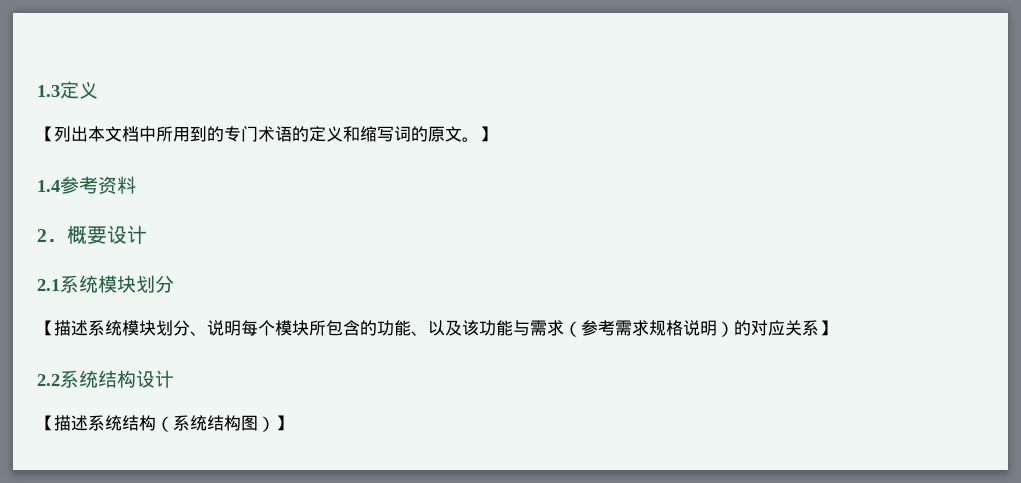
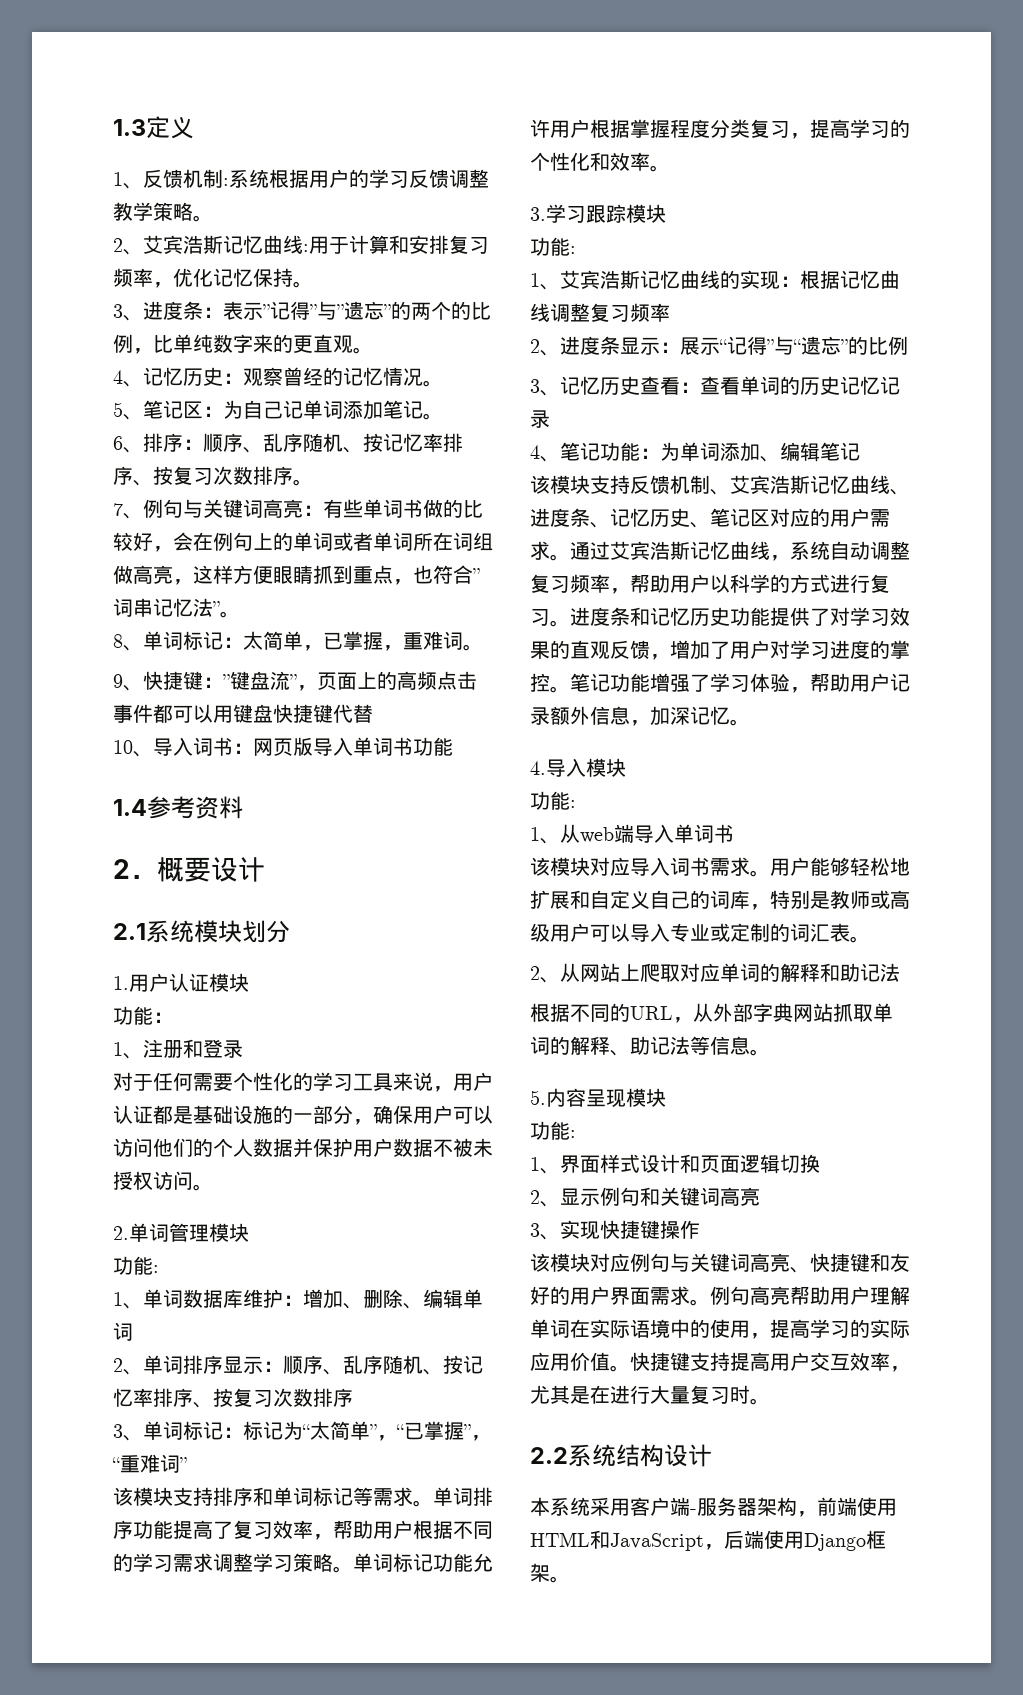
- 【列出本文档中所用到的专门术语的定义和缩写词的原文。】
+ 1、反馈机制:系统根据用户的学习反馈调整教学策略。
+ 2、艾宾浩斯记忆曲线:用于计算和安排复习频率，优化记忆保持。
+ 3、进度条：表示”记得”与”遗忘”的两个的比例，比单纯数字来的更直观。
+ 4、记忆历史：观察曾经的记忆情况。
+ 5、笔记区：为自己记单词添加笔记。
+ 6、排序：顺序、乱序随机、按记忆率排序、按复习次数排序。
+ 7、例句与关键词高亮：有些单词书做的比较好，会在例句上的单词或者单词所在词组做高亮，这样方便眼睛抓到重点，也符合”词串记忆法”。
+ 8、单词标记：太简单，已掌握，重难词。
+ 9、快捷键：”键盘流”，页面上的高频点击事件都可以用键盘快捷键代替
+ 10、导入词书：网页版导入单词书功能
- 【描述系统模块划分、说明每个模块所包含的功能、以及该功能与需求（参考需求规格说明）的对应关系】
+ 1.用户认证模块
+ 功能：
+ 1、注册和登录
+ 对于任何需要个性化的学习工具来说，用户认证都是基础设施的一部分，确保用户可以访问他们的个人数据并保护用户数据不被未授权访问。
+ 2.单词管理模块
+ 功能:
+ 1、单词数据库维护：增加、删除、编辑单词
+ 2、单词排序显示：顺序、乱序随机、按记忆率排序、按复习次数排序
+ 3、单词标记：标记为“太简单”，“已掌握”，“重难词”
+ 该模块支持排序和单词标记等需求。单词排序功能提高了复习效率，帮助用户根据不同的学习需求调整学习策略。单词标记功能允许用户根据掌握程度分类复习，提高学习的个性化和效率。
+ 3.学习跟踪模块
+ 功能:
+ 1、艾宾浩斯记忆曲线的实现：根据记忆曲线调整复习频率
+ 2、进度条显示：展示“记得”与“遗忘”的比例
+ 3、记忆历史查看：查看单词的历史记忆记录
+ 4、笔记功能：为单词添加、编辑笔记
+ 该模块支持反馈机制、艾宾浩斯记忆曲线、进度条、记忆历史、笔记区对应的用户需求。通过艾宾浩斯记忆曲线，系统自动调整复习频率，帮助用户以科学的方式进行复习。进度条和记忆历史功能提供了对学习效果的直观反馈，增加了用户对学习进度的掌控。笔记功能增强了学习体验，帮助用户记录额外信息，加深记忆。
+ 4.导入模块
+ 功能:
+ 1、从web端导入单词书
+ 该模块对应导入词书需求。用户能够轻松地扩展和自定义自己的词库，特别是教师或高级用户可以导入专业或定制的词汇表。
+ 2、从网站上爬取对应单词的解释和助记法
+ 根据不同的URL，从外部字典网站抓取单词的解释、助记法等信息。
+ 5.内容呈现模块
+ 功能:
+ 1、界面样式设计和页面逻辑切换
+ 2、显示例句和关键词高亮
+ 3、实现快捷键操作
+ 该模块对应例句与关键词高亮、快捷键和友好的用户界面需求。例句高亮帮助用户理解单词在实际语境中的使用，提高学习的实际应用价值。快捷键支持提高用户交互效率，尤其是在进行大量复习时。
  2.2系统结构设计
- 【描述系统结构（系统结构图）】
+ 本系统采用客户端-服务器架构，前端使用HTML和JavaScript，后端使用Django框架。

